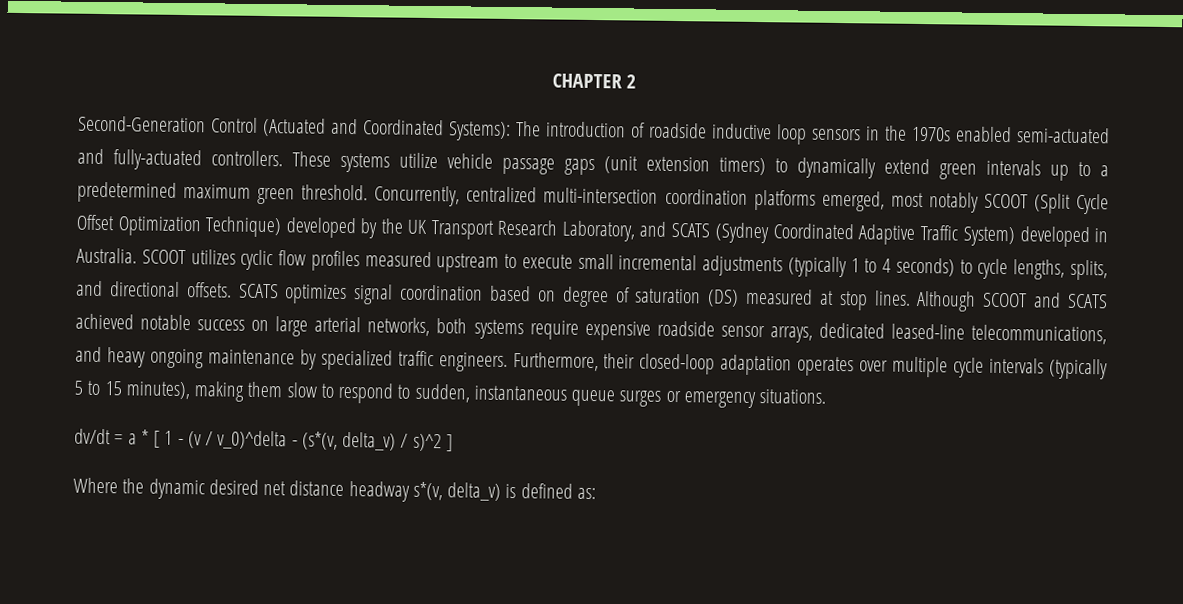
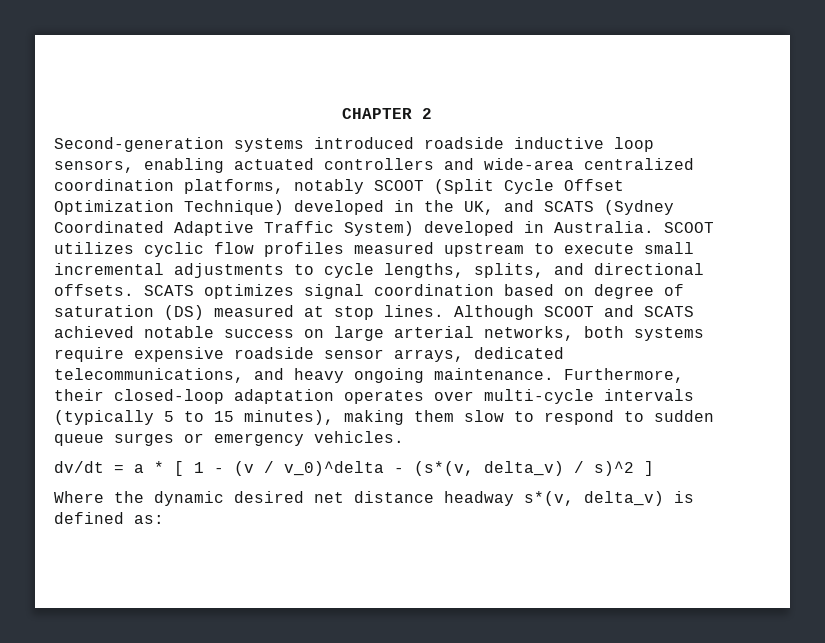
- Second-Generation Control (Actuated and Coordinated Systems): The introduction of roadside inductive loop sensors in the 1970s enabled semi-actuated and fully-actuated controllers. These systems utilize vehicle passage gaps (unit extension timers) to dynamically extend green intervals up to a predetermined maximum green threshold. Concurrently, centralized multi-intersection coordination platforms emerged, most notably SCOOT (Split Cycle Offset Optimization Technique) developed by the UK Transport Research Laboratory, and SCATS (Sydney Coordinated Adaptive Traffic System) developed in Australia.
+ Second-generation systems introduced roadside inductive loop sensors, enabling actuated controllers and wide-area centralized coordination platforms, notably SCOOT (Split Cycle Offset Optimization Technique) developed in the UK, and SCATS (Sydney Coordinated Adaptive Traffic System) developed in Australia.
- SCOOT utilizes cyclic flow profiles measured upstream to execute small incremental adjustments (typically 1 to 4 seconds) to cycle lengths, splits, and directional offsets.
+ SCOOT utilizes cyclic flow profiles measured upstream to execute small incremental adjustments to cycle lengths, splits, and directional offsets.
- Although SCOOT and SCATS achieved notable success on large arterial networks, both systems require expensive roadside sensor arrays, dedicated leased-line telecommunications, and heavy ongoing maintenance by specialized traffic engineers.
+ Although SCOOT and SCATS achieved notable success on large arterial networks, both systems require expensive roadside sensor arrays, dedicated telecommunications, and heavy ongoing maintenance.
- Furthermore, their closed-loop adaptation operates over multiple cycle intervals (typically 5 to 15 minutes), making them slow to respond to sudden, instantaneous queue surges or emergency situations.
+ Furthermore, their closed-loop adaptation operates over multi-cycle intervals (typically 5 to 15 minutes), making them slow to respond to sudden queue surges or emergency vehicles.

